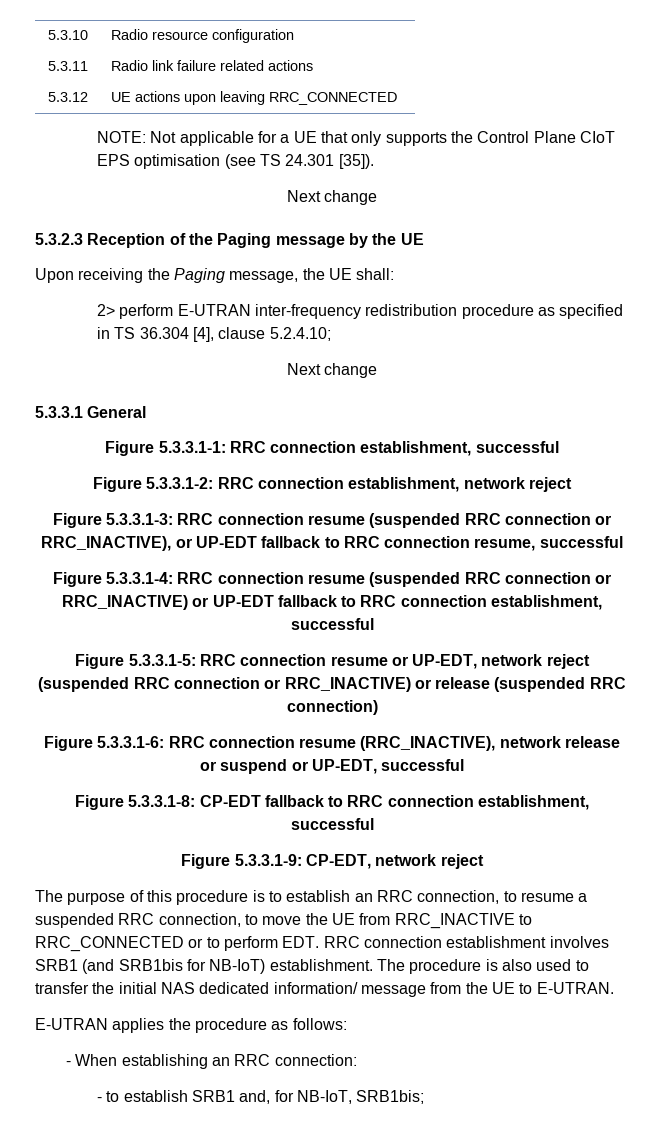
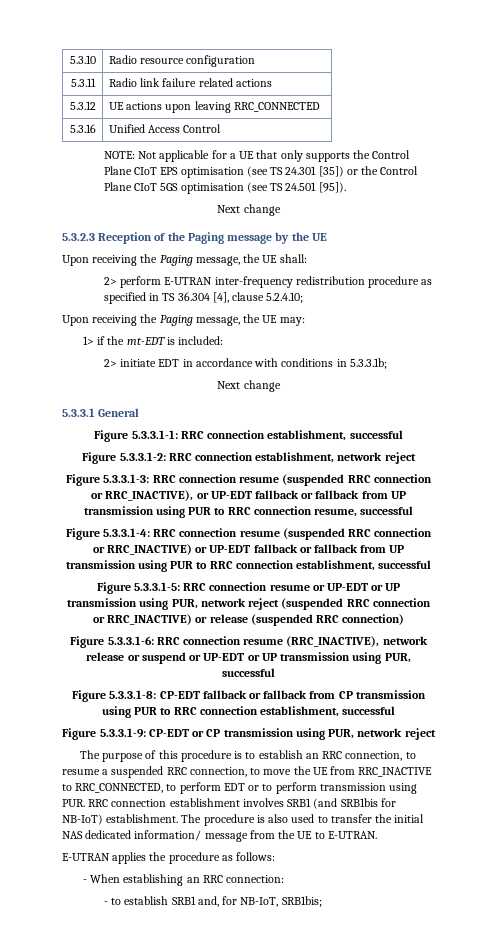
+ 5.3.16 | Unified Access Control
- NOTE: Not applicable for a UE that only supports the Control Plane CIoT EPS optimisation (see TS 24.301 [35]).
+ NOTE: Not applicable for a UE that only supports the Control Plane CIoT EPS optimisation (see TS 24.301 [35]) or the Control Plane CIoT 5GS optimisation (see TS 24.501 [95]).
+ Upon receiving the Paging message, the UE may:
+ 1> if the mt-EDT is included:
+ 2> initiate EDT in accordance with conditions in 5.3.3.1b;
- Figure 5.3.3.1-3: RRC connection resume (suspended RRC connection or RRC_INACTIVE), or UP-EDT fallback to RRC connection resume, successful
+ Figure 5.3.3.1-3: RRC connection resume (suspended RRC connection or RRC_INACTIVE), or UP-EDT fallback or fallback from UP transmission using PUR to RRC connection resume, successful
- Figure 5.3.3.1-4: RRC connection resume (suspended RRC connection or RRC_INACTIVE) or UP-EDT fallback to RRC connection establishment, successful
+ Figure 5.3.3.1-4: RRC connection resume (suspended RRC connection or RRC_INACTIVE) or UP-EDT fallback or fallback from UP transmission using PUR to RRC connection establishment, successful
- Figure 5.3.3.1-5: RRC connection resume or UP-EDT, network reject (suspended RRC connection or RRC_INACTIVE) or release (suspended RRC connection)
+ Figure 5.3.3.1-5: RRC connection resume or UP-EDT or UP transmission using PUR, network reject (suspended RRC connection or RRC_INACTIVE) or release (suspended RRC connection)
- Figure 5.3.3.1-6: RRC connection resume (RRC_INACTIVE), network release or suspend or UP-EDT, successful
+ Figure 5.3.3.1-6: RRC connection resume (RRC_INACTIVE), network release or suspend or UP-EDT or UP transmission using PUR, successful
- Figure 5.3.3.1-8: CP-EDT fallback to RRC connection establishment, successful
+ Figure 5.3.3.1-8: CP-EDT fallback or fallback from CP transmission using PUR to RRC connection establishment, successful
- Figure 5.3.3.1-9: CP-EDT, network reject
+ Figure 5.3.3.1-9: CP-EDT or CP transmission using PUR, network reject
- The purpose of this procedure is to establish an RRC connection, to resume a suspended RRC connection, to move the UE from RRC_INACTIVE to RRC_CONNECTED or to perform EDT. RRC connection establishment involves SRB1 (and SRB1bis for NB-IoT) establishment.
+ The purpose of this procedure is to establish an RRC connection, to resume a suspended RRC connection, to move the UE from RRC_INACTIVE to RRC_CONNECTED, to perform EDT or to perform transmission using PUR. RRC connection establishment involves SRB1 (and SRB1bis for NB-IoT) establishment.

